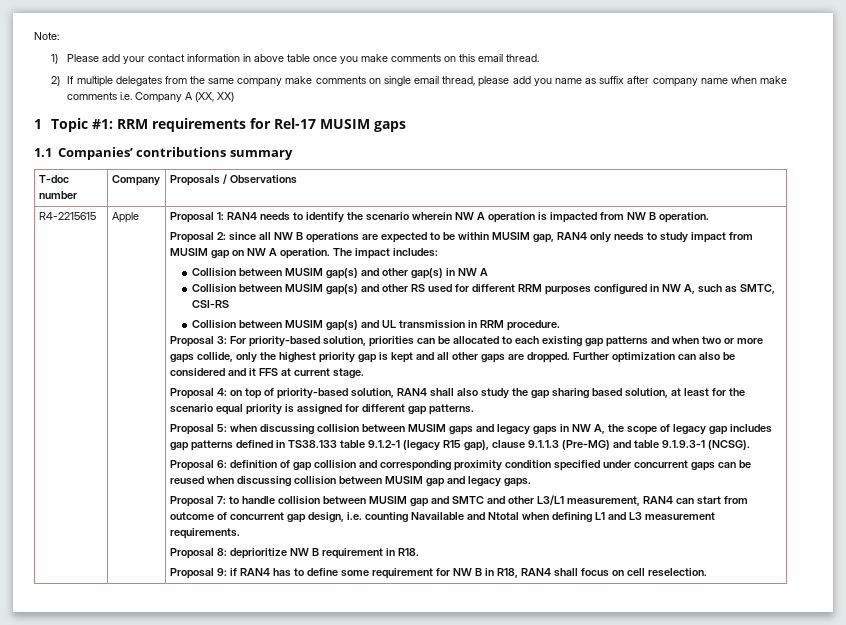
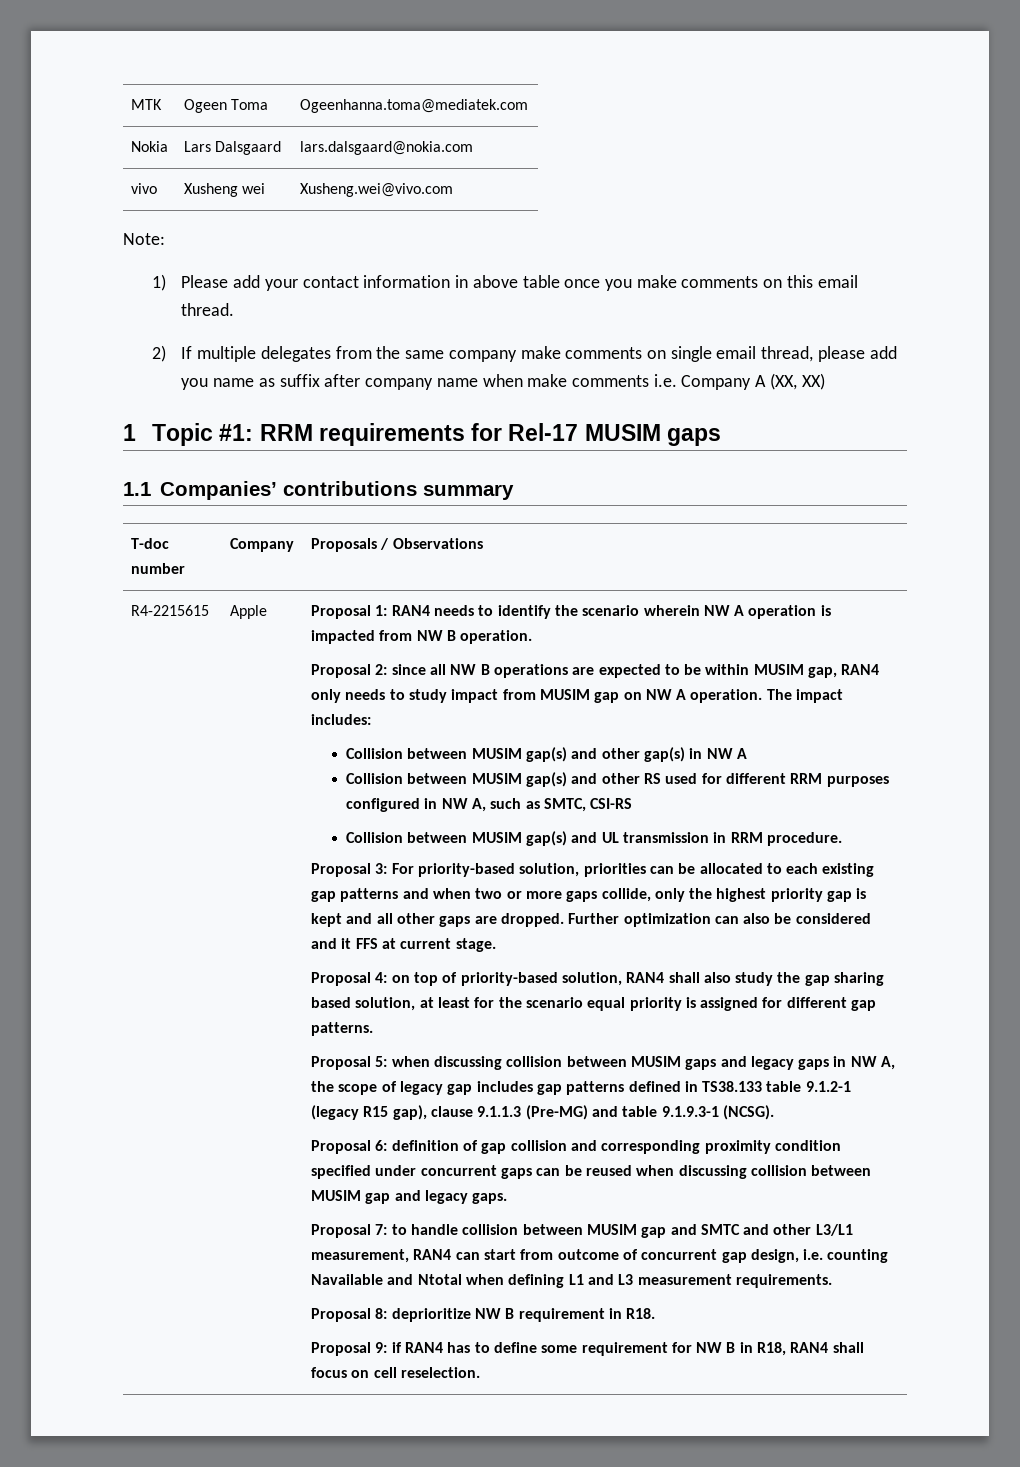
+ MTK | Ogeen Toma | Ogeenhanna.toma@mediatek.com
+ Nokia | Lars Dalsgaard | lars.dalsgaard@nokia.com
+ vivo | Xusheng wei | Xusheng.wei@vivo.com

